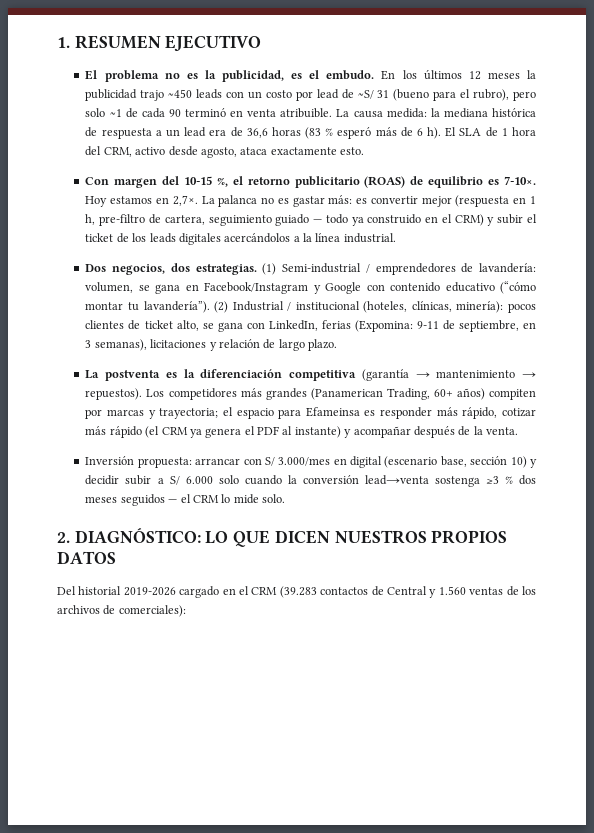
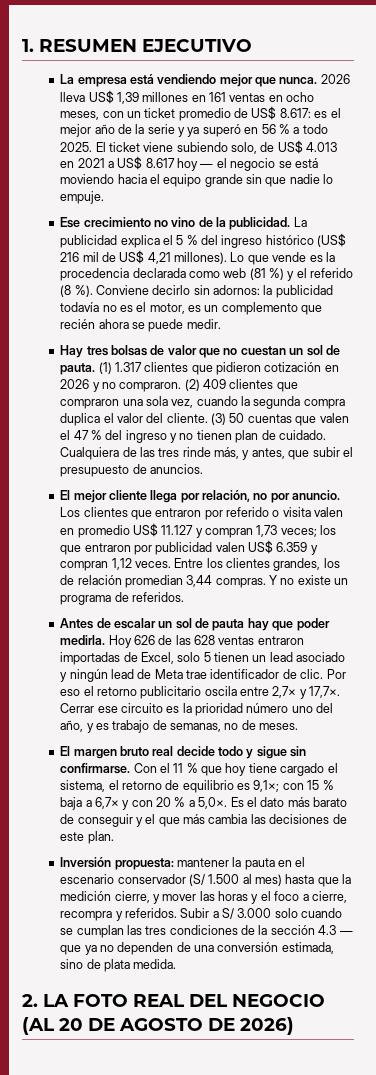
- El problema no es la publicidad, es el embudo. En los últimos 12 meses la publicidad trajo ~450 leads con un costo por lead de ~S/ 31 (bueno para el rubro), pero solo ~1 de cada 90 terminó en venta atribuible. La causa medida: la mediana histórica de respuesta a un lead era de 36,6 horas (83 % esperó más de 6 h). El SLA de 1 hora del CRM, activo desde agosto, ataca exactamente esto.
- Con margen del 10-15 %, el retorno publicitario (ROAS) de equilibrio es 7-10×. Hoy estamos en 2,7×. La palanca no es gastar más: es convertir mejor (respuesta en 1 h, pre-filtro de cartera, seguimiento guiado — todo ya construido en el CRM) y subir el ticket de los leads digitales acercándolos a la línea industrial.
- Dos negocios, dos estrategias. (1) Semi-industrial / emprendedores de lavandería: volumen, se gana en Facebook/Instagram y Google con contenido educativo (“cómo montar tu lavandería”). (2) Industrial / institucional (hoteles, clínicas, minería): pocos clientes de ticket alto, se gana con LinkedIn, ferias (Expomina: 9-11 de septiembre, en 3 semanas), licitaciones y relación de largo plazo.
- La postventa es la diferenciación competitiva (garantía → mantenimiento → repuestos). Los competidores más grandes (Panamerican Trading, 60+ años) compiten por marcas y trayectoria; el espacio para Efameinsa es responder más rápido, cotizar más rápido (el CRM ya genera el PDF al instante) y acompañar después de la venta.
- Inversión propuesta: arrancar con S/ 3.000/mes en digital (escenario base, sección 10) y decidir subir a S/ 6.000 solo cuando la conversión lead→venta sostenga ≥3 % dos meses seguidos — el CRM lo mide solo.
- 2. DIAGNÓSTICO: LO QUE DICEN NUESTROS PROPIOS DATOS
- Del historial 2019-2026 cargado en el CRM (39.283 contactos de Central y 1.560 ventas de los archivos de comerciales):
+ La empresa está vendiendo mejor que nunca. 2026 lleva US$ 1,39 millones en 161 ventas en ocho meses, con un ticket promedio de US$ 8.617: es el mejor año de la serie y ya superó en 56 % a todo 2025. El ticket viene subiendo solo, de US$ 4.013 en 2021 a US$ 8.617 hoy — el negocio se está moviendo hacia el equipo grande sin que nadie lo empuje.
+ Ese crecimiento no vino de la publicidad. La publicidad explica el 5 % del ingreso histórico (US$ 216 mil de US$ 4,21 millones). Lo que vende es la procedencia declarada como web (81 %) y el referido (8 %). Conviene decirlo sin adornos: la publicidad todavía no es el motor, es un complemento que recién ahora se puede medir.
+ Hay tres bolsas de valor que no cuestan un sol de pauta. (1) 1.317 clientes que pidieron cotización en 2026 y no compraron. (2) 409 clientes que compraron una sola vez, cuando la segunda compra duplica el valor del cliente. (3) 50 cuentas que valen el 47 % del ingreso y no tienen plan de cuidado. Cualquiera de las tres rinde más, y antes, que subir el presupuesto de anuncios.
+ El mejor cliente llega por relación, no por anuncio. Los clientes que entraron por referido o visita valen en promedio US$ 11.127 y compran 1,73 veces; los que entraron por publicidad valen US$ 6.359 y compran 1,12 veces. Entre los clientes grandes, los de relación promedian 3,44 compras. Y no existe un programa de referidos.
+ Antes de escalar un sol de pauta hay que poder medirla. Hoy 626 de las 628 ventas entraron importadas de Excel, solo 5 tienen un lead asociado y ningún lead de Meta trae identificador de clic. Por eso el retorno publicitario oscila entre 2,7× y 17,7×. Cerrar ese circuito es la prioridad número uno del año, y es trabajo de semanas, no de meses.
+ El margen bruto real decide todo y sigue sin confirmarse. Con el 11 % que hoy tiene cargado el sistema, el retorno de equilibrio es 9,1×; con 15 % baja a 6,7× y con 20 % a 5,0×. Es el dato más barato de conseguir y el que más cambia las decisiones de este plan.
+ Inversión propuesta: mantener la pauta en el escenario conservador (S/ 1.500 al mes) hasta que la medición cierre, y mover las horas y el foco a cierre, recompra y referidos. Subir a S/ 3.000 solo cuando se cumplan las tres condiciones de la sección 4.3 — que ya no dependen de una conversión estimada, sino de plata medida.
+ 2. LA FOTO REAL DEL NEGOCIO (AL 20 DE AGOSTO DE 2026)

